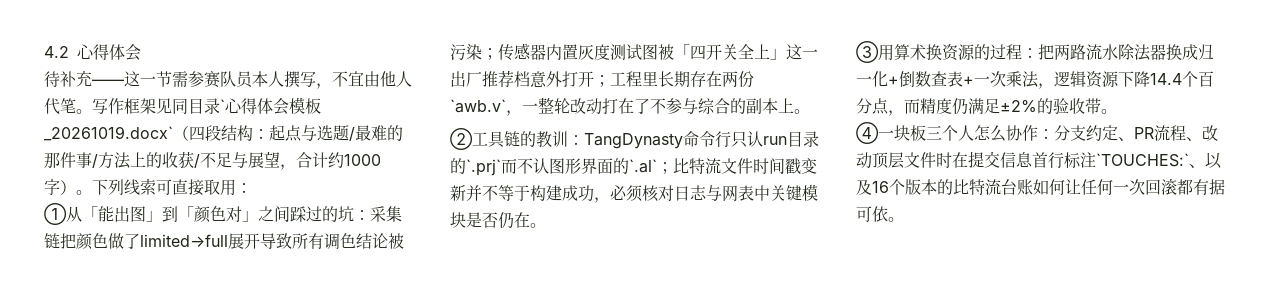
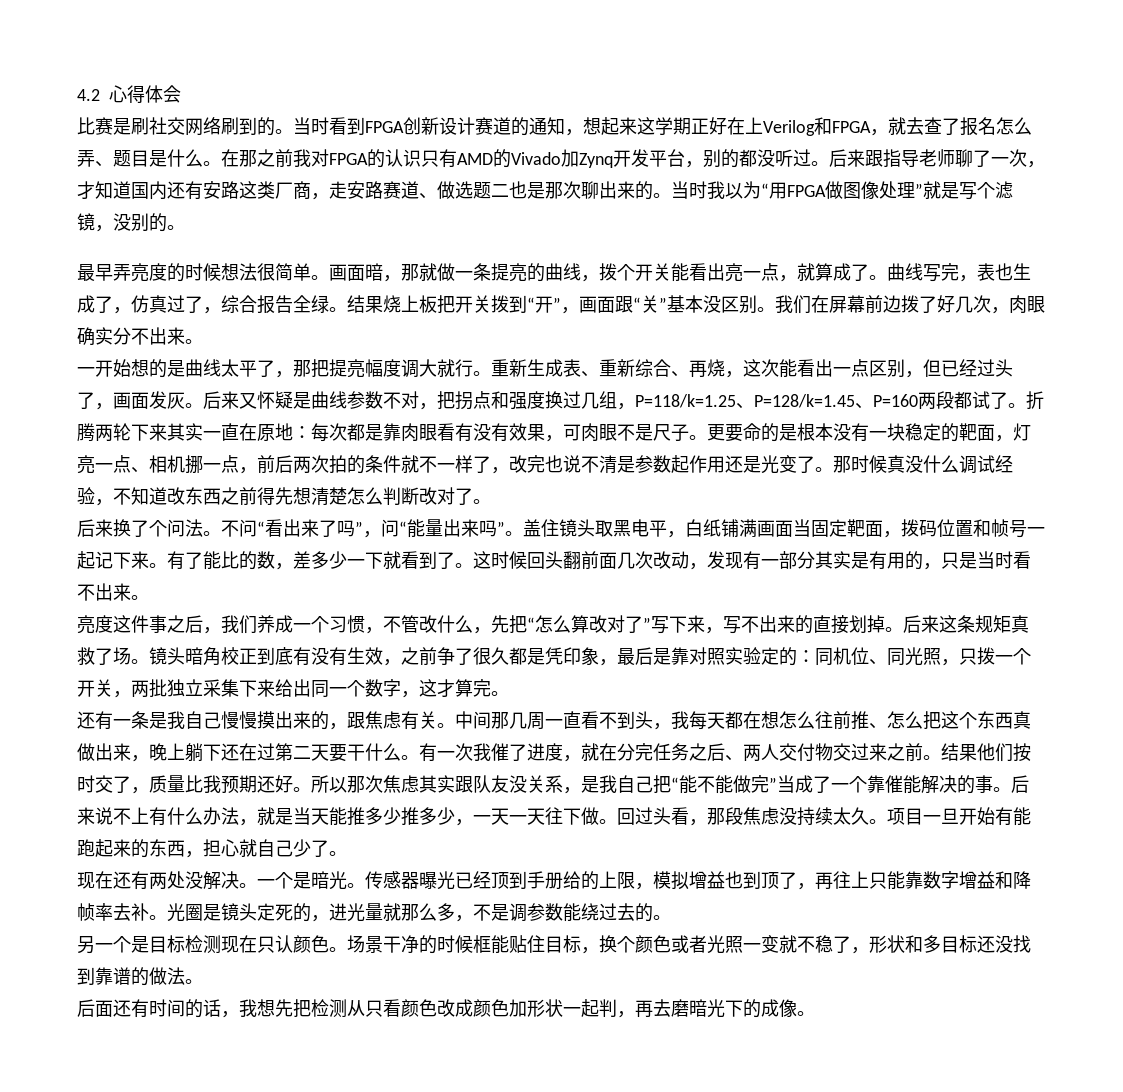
- 待补充——这一节需参赛队员本人撰写，不宜由他人代笔。写作框架见同目录`心得体会模板_20261019.docx`（四段结构：起点与选题/最难的那件事/方法上的收获/不足与展望，合计约1000字）。下列线索可直接取用：
- ①从「能出图」到「颜色对」之间踩过的坑：采集链把颜色做了limited→full展开导致所有调色结论被污染；传感器内置灰度测试图被「四开关全上」这一出厂推荐档意外打开；工程里长期存在两份`awb.v`，一整轮改动打在了不参与综合的副本上。
- ②工具链的教训：TangDynasty命令行只认run目录的`.prj`而不认图形界面的`.al`；比特流文件时间戳变新并不等于构建成功，必须核对日志与网表中关键模块是否仍在。
- ③用算术换资源的过程：把两路流水除法器换成归一化+倒数查表+一次乘法，逻辑资源下降14.4个百分点，而精度仍满足±2%的验收带。
- ④一块板三个人怎么协作：分支约定、PR流程、改动顶层文件时在提交信息首行标注`TOUCHES:`、以及16个版本的比特流台账如何让任何一次回滚都有据可依。
+ 比赛是刷社交网络刷到的。当时看到FPGA创新设计赛道的通知，想起来这学期正好在上Verilog和FPGA，就去查了报名怎么弄、题目是什么。在那之前我对FPGA的认识只有AMD的Vivado加Zynq开发平台，别的都没听过。后来跟指导老师聊了一次，才知道国内还有安路这类厂商，走安路赛道、做选题二也是那次聊出来的。当时我以为“用FPGA做图像处理”就是写个滤镜，没别的。
+ 最早弄亮度的时候想法很简单。画面暗，那就做一条提亮的曲线，拨个开关能看出亮一点，就算成了。曲线写完，表也生成了，仿真过了，综合报告全绿。结果烧上板把开关拨到“开”，画面跟“关”基本没区别。我们在屏幕前边拨了好几次，肉眼确实分不出来。
+ 一开始想的是曲线太平了，那把提亮幅度调大就行。重新生成表、重新综合、再烧，这次能看出一点区别，但已经过头了，画面发灰。后来又怀疑是曲线参数不对，把拐点和强度换过几组，P=118/k=1.25、P=128/k=1.45、P=160两段都试了。折腾两轮下来其实一直在原地：每次都是靠肉眼看有没有效果，可肉眼不是尺子。更要命的是根本没有一块稳定的靶面，灯亮一点、相机挪一点，前后两次拍的条件就不一样了，改完也说不清是参数起作用还是光变了。那时候真没什么调试经验，不知道改东西之前得先想清楚怎么判断改对了。
+ 后来换了个问法。不问“看出来了吗”，问“能量出来吗”。盖住镜头取黑电平，白纸铺满画面当固定靶面，拨码位置和帧号一起记下来。有了能比的数，差多少一下就看到了。这时候回头翻前面几次改动，发现有一部分其实是有用的，只是当时看不出来。
+ 亮度这件事之后，我们养成一个习惯，不管改什么，先把“怎么算改对了”写下来，写不出来的直接划掉。后来这条规矩真救了场。镜头暗角校正到底有没有生效，之前争了很久都是凭印象，最后是靠对照实验定的：同机位、同光照，只拨一个开关，两批独立采集下来给出同一个数字，这才算完。
+ 还有一条是我自己慢慢摸出来的，跟焦虑有关。中间那几周一直看不到头，我每天都在想怎么往前推、怎么把这个东西真做出来，晚上躺下还在过第二天要干什么。有一次我催了进度，就在分完任务之后、两人交付物交过来之前。结果他们按时交了，质量比我预期还好。所以那次焦虑其实跟队友没关系，是我自己把“能不能做完”当成了一个靠催能解决的事。后来说不上有什么办法，就是当天能推多少推多少，一天一天往下做。回过头看，那段焦虑没持续太久。项目一旦开始有能跑起来的东西，担心就自己少了。
+ 现在还有两处没解决。一个是暗光。传感器曝光已经顶到手册给的上限，模拟增益也到顶了，再往上只能靠数字增益和降帧率去补。光圈是镜头定死的，进光量就那么多，不是调参数能绕过去的。
+ 另一个是目标检测现在只认颜色。场景干净的时候框能贴住目标，换个颜色或者光照一变就不稳了，形状和多目标还没找到靠谱的做法。
+ 后面还有时间的话，我想先把检测从只看颜色改成颜色加形状一起判，再去磨暗光下的成像。

